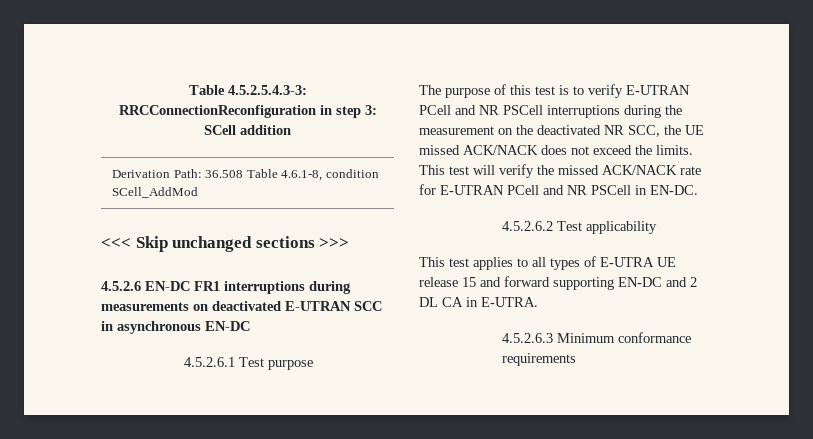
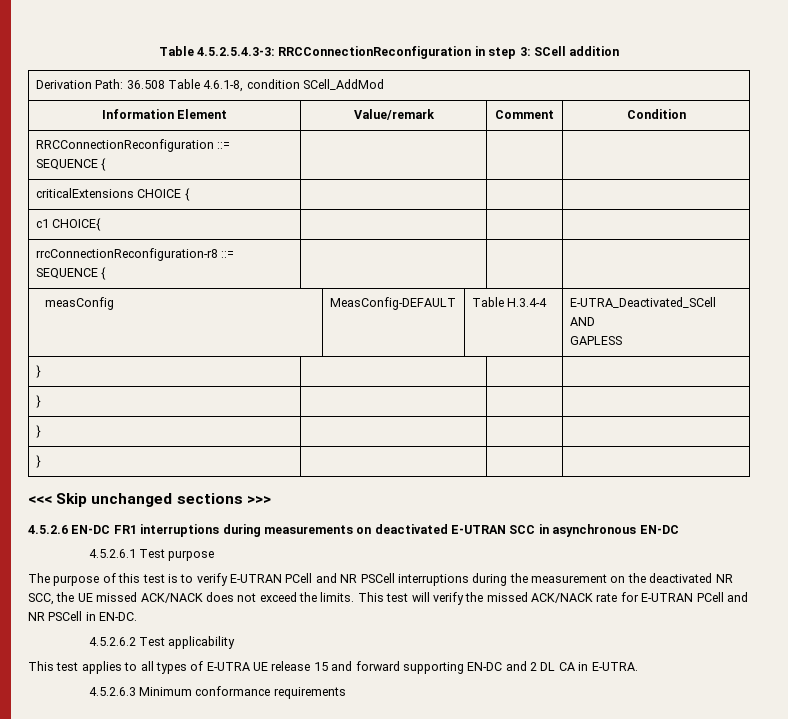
+ Information Element | Value/remark | Comment | Condition
+ RRCConnectionReconfiguration ::= SEQUENCE { | | |
+ criticalExtensions CHOICE { | | |
+ c1 CHOICE{ | | |
+ rrcConnectionReconfiguration-r8 ::= SEQUENCE { | | |
+ measConfig | MeasConfig-DEFAULT | Table H.3.4-4 | E-UTRA_Deactivated_SCell AND
+ GAPLESS
+ } | | |
+ } | | |
+ } | | |
+ } | | |

